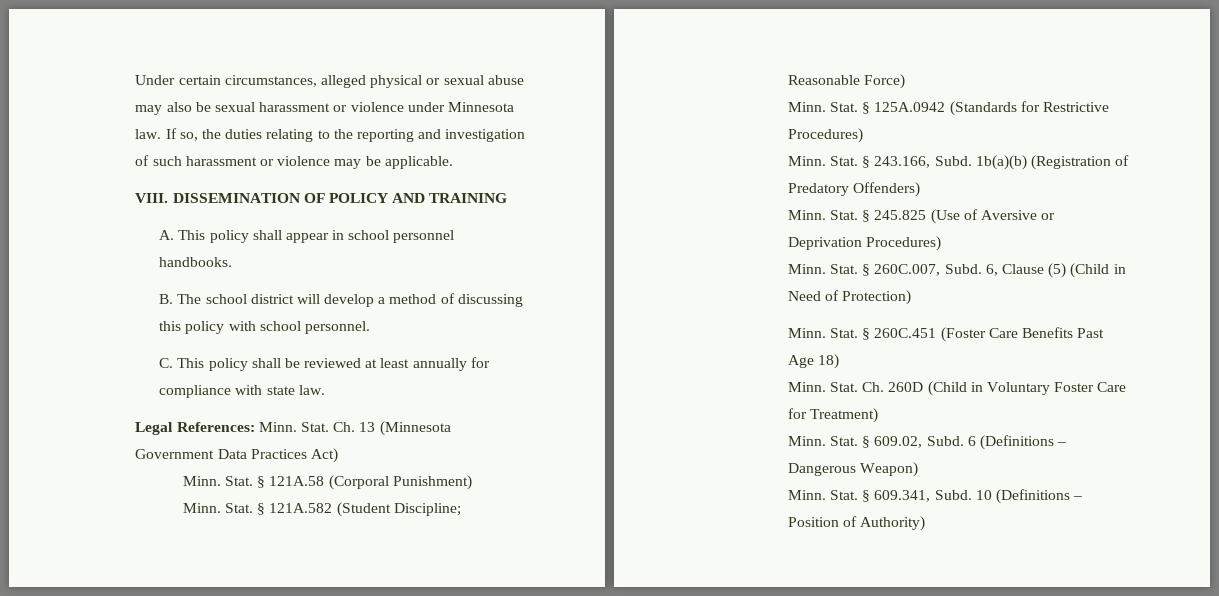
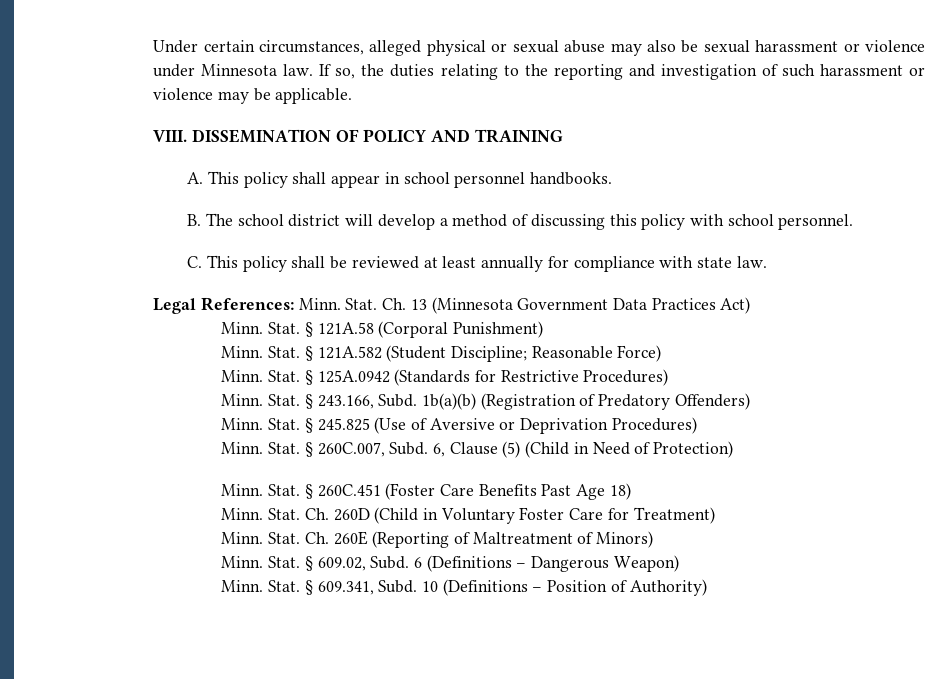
+ Minn. Stat. Ch. 260E (Reporting of Maltreatment of Minors)

